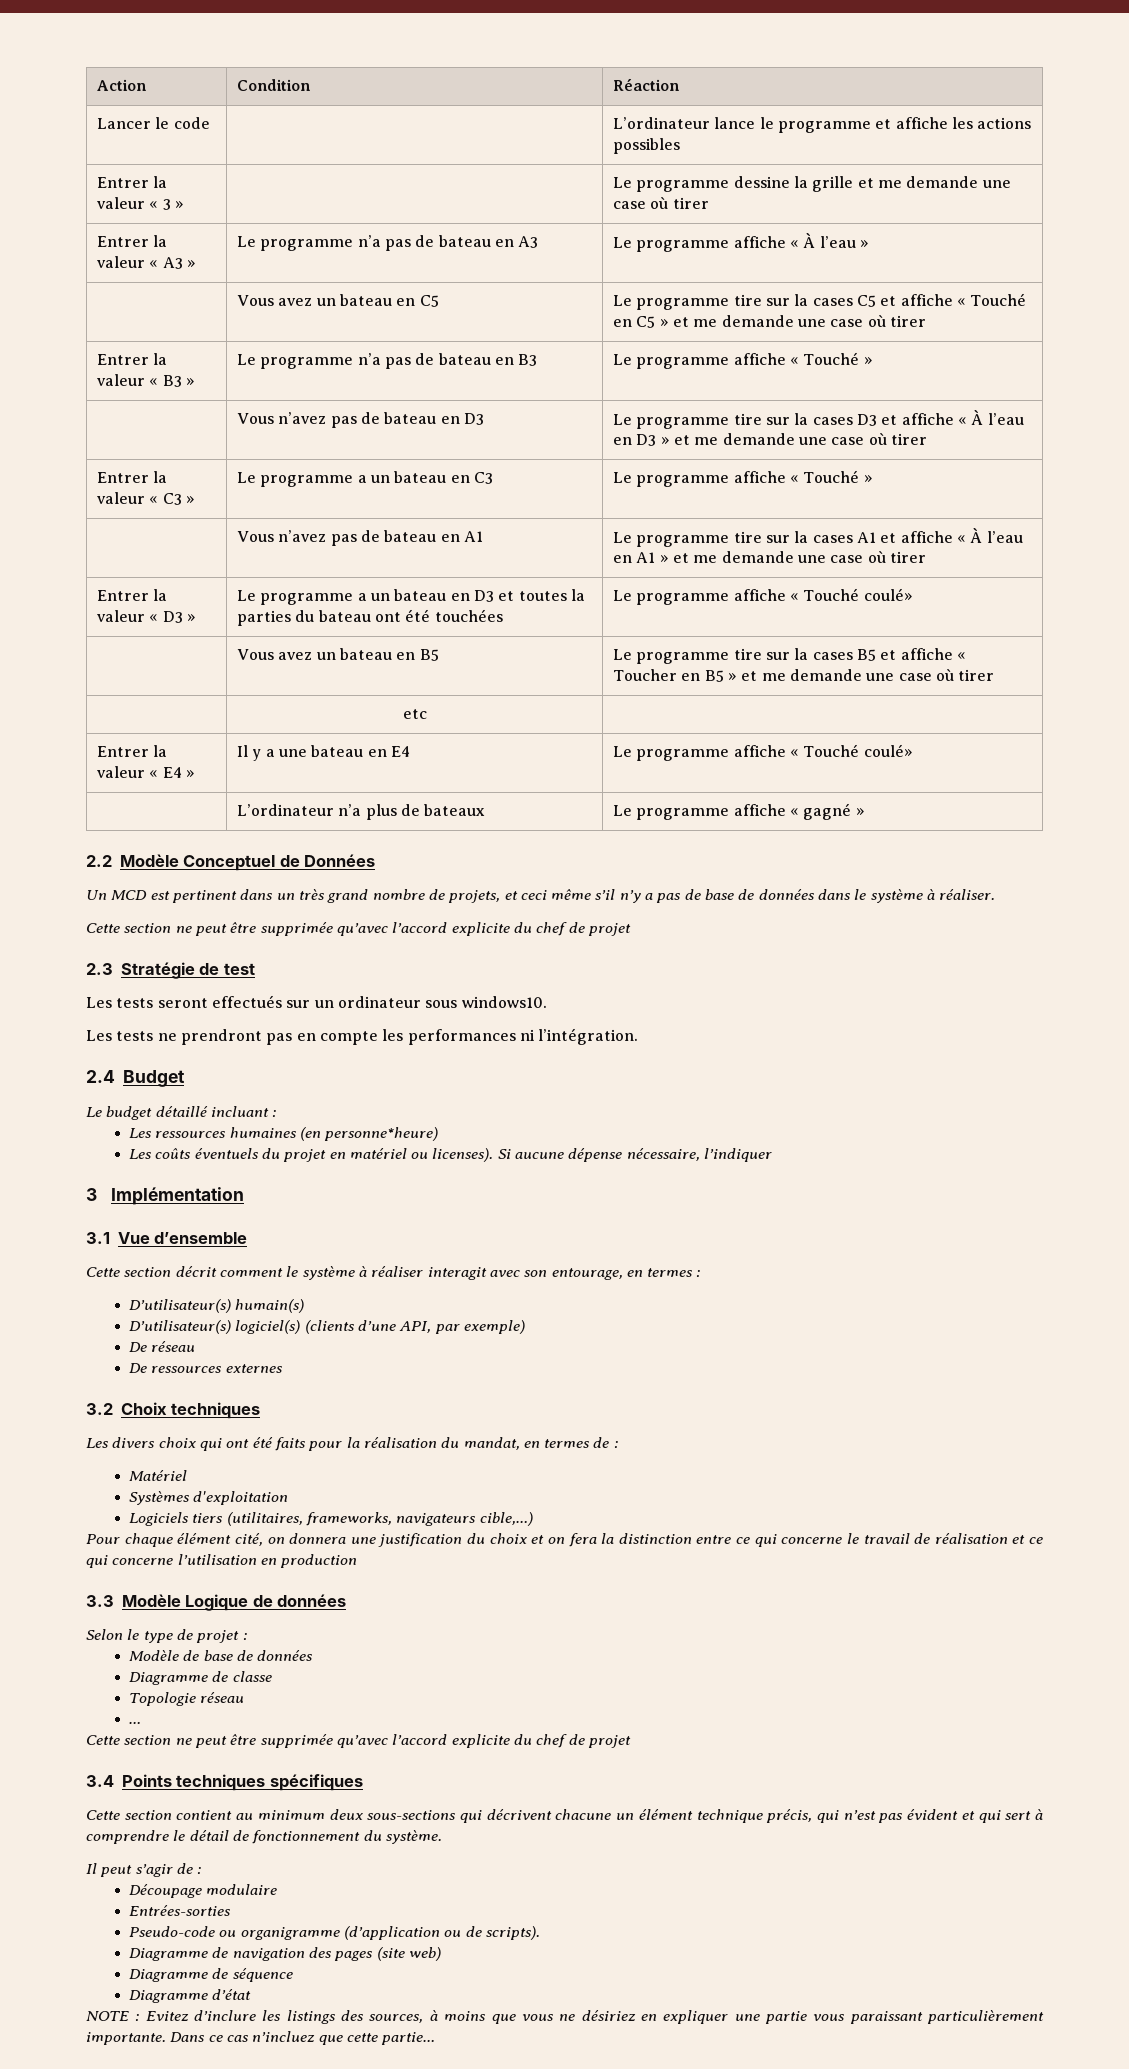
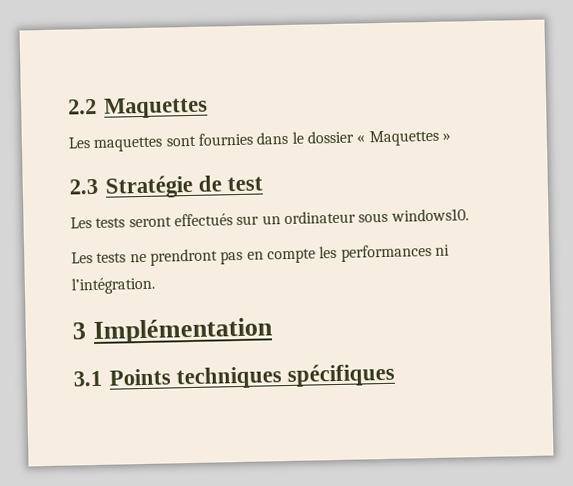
- Action | Condition | Réaction
- Lancer le code | | L’ordinateur lance le programme et affiche les actions possibles
- Entrer la valeur « 3 » | | Le programme dessine la grille et me demande une case où tirer
- Entrer la valeur « A3 » | Le programme n’a pas de bateau en A3 | Le programme affiche « À l’eau »
- | Vous avez un bateau en C5 | Le programme tire sur la cases C5 et affiche « Touché en C5 » et me demande une case où tirer
- Entrer la valeur « B3 » | Le programme n’a pas de bateau en B3 | Le programme affiche « Touché »
- | Vous n’avez pas de bateau en D3 | Le programme tire sur la cases D3 et affiche « À l’eau en D3 » et me demande une case où tirer
- Entrer la valeur « C3 » | Le programme a un bateau en C3 | Le programme affiche « Touché »
- | Vous n’avez pas de bateau en A1 | Le programme tire sur la cases A1 et affiche « À l’eau en A1 » et me demande une case où tirer
- Entrer la valeur « D3 » | Le programme a un bateau en D3 et toutes la parties du bateau ont été touchées | Le programme affiche « Touché coulé»
- | Vous avez un bateau en B5 | Le programme tire sur la cases B5 et affiche « Toucher en B5 » et me demande une case où tirer
- | etc |
- Entrer la valeur « E4 » | Il y a une bateau en E4 | Le programme affiche « Touché coulé»
- | L’ordinateur n’a plus de bateaux | Le programme affiche « gagné »
- 2.2 Modèle Conceptuel de Données
- Un MCD est pertinent dans un très grand nombre de projets, et ceci même s’il n’y a pas de base de données dans le système à réaliser.
- Cette section ne peut être supprimée qu’avec l’accord explicite du chef de projet
+ 2.2 Maquettes
+ Les maquettes sont fournies dans le dossier « Maquettes »
- 2.4 Budget
- Le budget détaillé incluant :
- Les ressources humaines (en personne*heure)
- Les coûts éventuels du projet en matériel ou licenses). Si aucune dépense nécessaire, l’indiquer
  3 Implémentation
- 3.1 Vue d’ensemble
- Cette section décrit comment le système à réaliser interagit avec son entourage, en termes :
- D’utilisateur(s) humain(s)
- D’utilisateur(s) logiciel(s) (clients d’une API, par exemple)
- De réseau
- De ressources externes
- 3.2 Choix techniques
- Les divers choix qui ont été faits pour la réalisation du mandat, en termes de :
- Matériel
- Systèmes d'exploitation
- Logiciels tiers (utilitaires, frameworks, navigateurs cible,…)
- Pour chaque élément cité, on donnera une justification du choix et on fera la distinction entre ce qui concerne le travail de réalisation et ce qui concerne l’utilisation en production
- 3.3 Modèle Logique de données
- Selon le type de projet :
- Modèle de base de données
- Diagramme de classe
- Topologie réseau
- …
- Cette section ne peut être supprimée qu’avec l’accord explicite du chef de projet
- 3.4 Points techniques spécifiques
- Cette section contient au minimum deux sous-sections qui décrivent chacune un élément technique précis, qui n’est pas évident et qui sert à comprendre le détail de fonctionnement du système.
- Il peut s’agir de :
- Découpage modulaire
- Entrées-sorties
- Pseudo-code ou organigramme (d’application ou de scripts).
- Diagramme de navigation des pages (site web)
- Diagramme de séquence
- Diagramme d’état
- NOTE : Evitez d’inclure les listings des sources, à moins que vous ne désiriez en expliquer une partie vous paraissant particulièrement importante. Dans ce cas n’incluez que cette partie…
+ 3.1 Points techniques spécifiques

